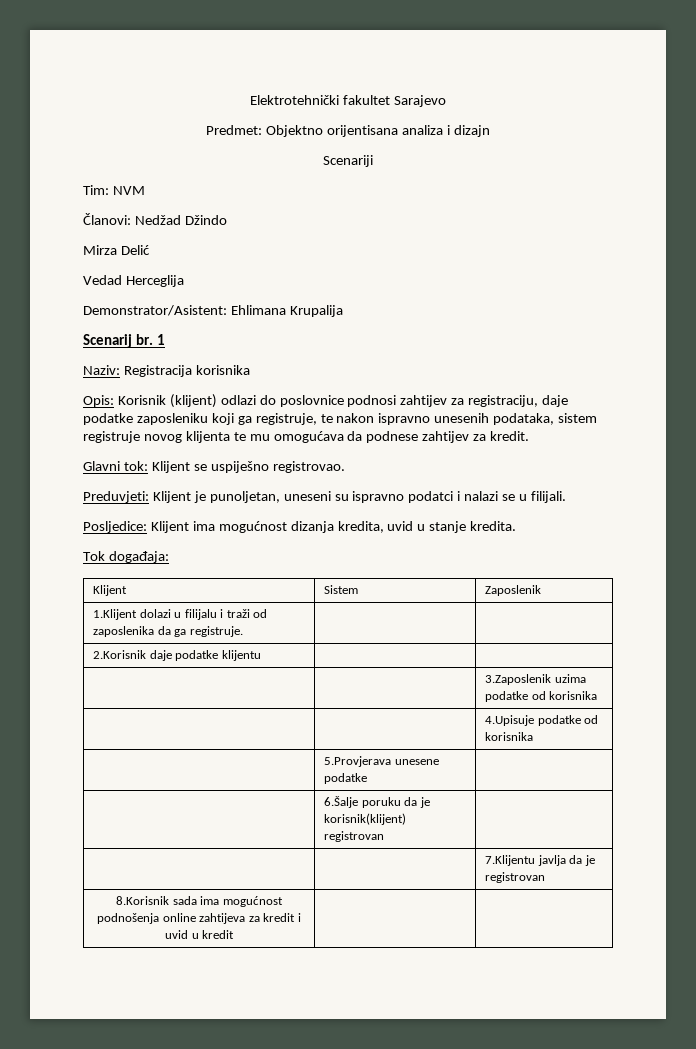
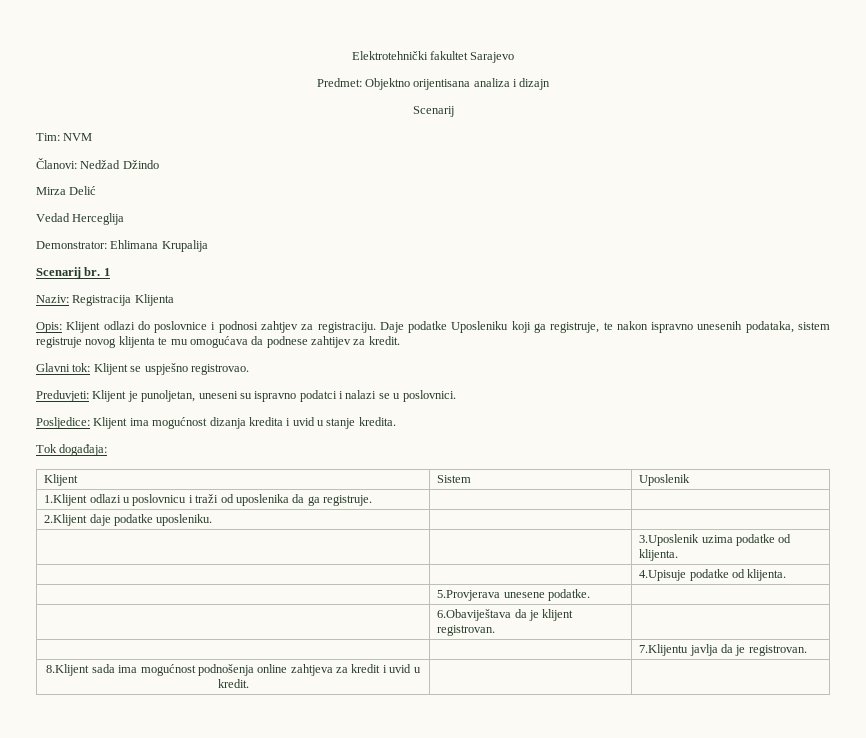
  Predmet: Objektno orijentisana analiza i dizajn
- Scenariji
+ Scenarij
- Demonstrator/Asistent: Ehlimana Krupalija
+ Demonstrator: Ehlimana Krupalija
- Naziv: Registracija korisnika
+ Naziv: Registracija Klijenta
- Opis: Korisnik (klijent) odlazi do poslovnice podnosi zahtijev za registraciju, daje podatke zaposleniku koji ga registruje, te nakon ispravno unesenih podataka, sistem registruje novog klijenta te mu omogućava da podnese zahtijev za kredit.
+ Opis: Klijent odlazi do poslovnice i podnosi zahtjev za registraciju. Daje podatke Uposleniku koji ga registruje, te nakon ispravno unesenih podataka, sistem registruje novog klijenta te mu omogućava da podnese zahtijev za kredit.
- Glavni tok: Klijent se uspiješno registrovao.
+ Glavni tok: Klijent se uspješno registrovao.
- Preduvjeti: Klijent je punoljetan, uneseni su ispravno podatci i nalazi se u filijali.
+ Preduvjeti: Klijent je punoljetan, uneseni su ispravno podatci i nalazi se u poslovnici.
- Posljedice: Klijent ima mogućnost dizanja kredita, uvid u stanje kredita.
+ Posljedice: Klijent ima mogućnost dizanja kredita i uvid u stanje kredita.
- Klijent | Sistem | Zaposlenik
+ Klijent | Sistem | Uposlenik
- 1.Klijent dolazi u filijalu i traži od zaposlenika da ga registruje. | |
+ 1.Klijent odlazi u poslovnicu i traži od uposlenika da ga registruje. | |
- 2.Korisnik daje podatke klijentu | |
- | | 3.Zaposlenik uzima podatke od korisnika
+ 2.Klijent daje podatke uposleniku. | |
+ | | 3.Uposlenik uzima podatke od klijenta.
- | | 4.Upisuje podatke od korisnika
+ | | 4.Upisuje podatke od klijenta.
- | 5.Provjerava unesene podatke |
- | 6.Šalje poruku da je korisnik(klijent) registrovan |
+ | 5.Provjerava unesene podatke. |
+ | 6.Obaviještava da je klijent registrovan. |
- | | 7.Klijentu javlja da je registrovan
- 8.Korisnik sada ima mogućnost podnošenja online zahtijeva za kredit i uvid u kredit | |
+ | | 7.Klijentu javlja da je registrovan.
+ 8.Klijent sada ima mogućnost podnošenja online zahtjeva za kredit i uvid u kredit. | |

